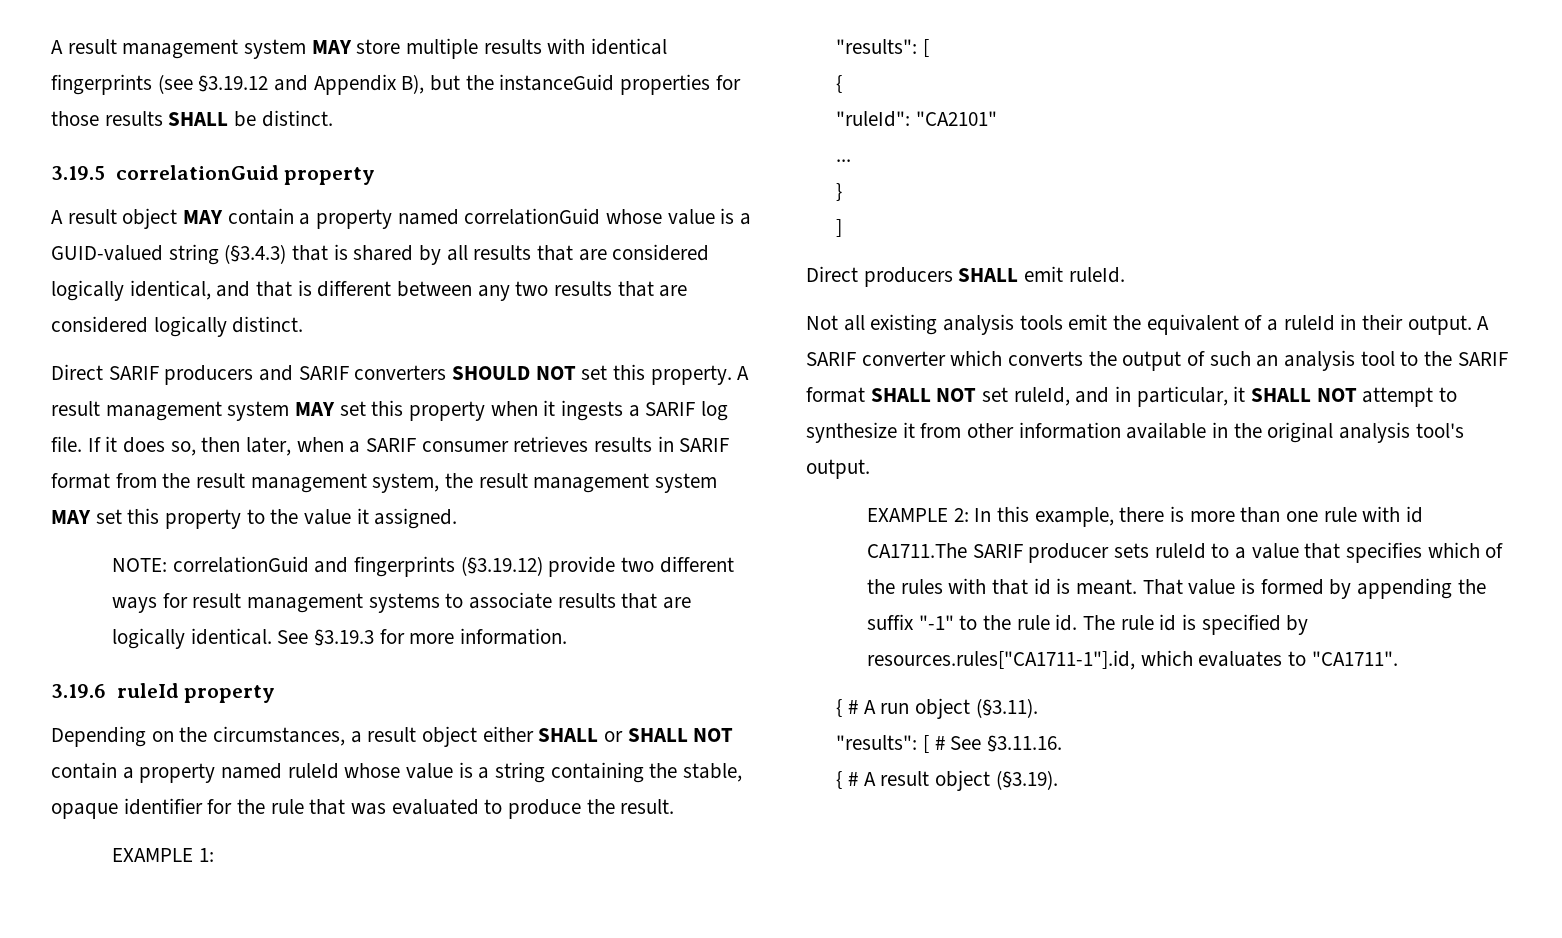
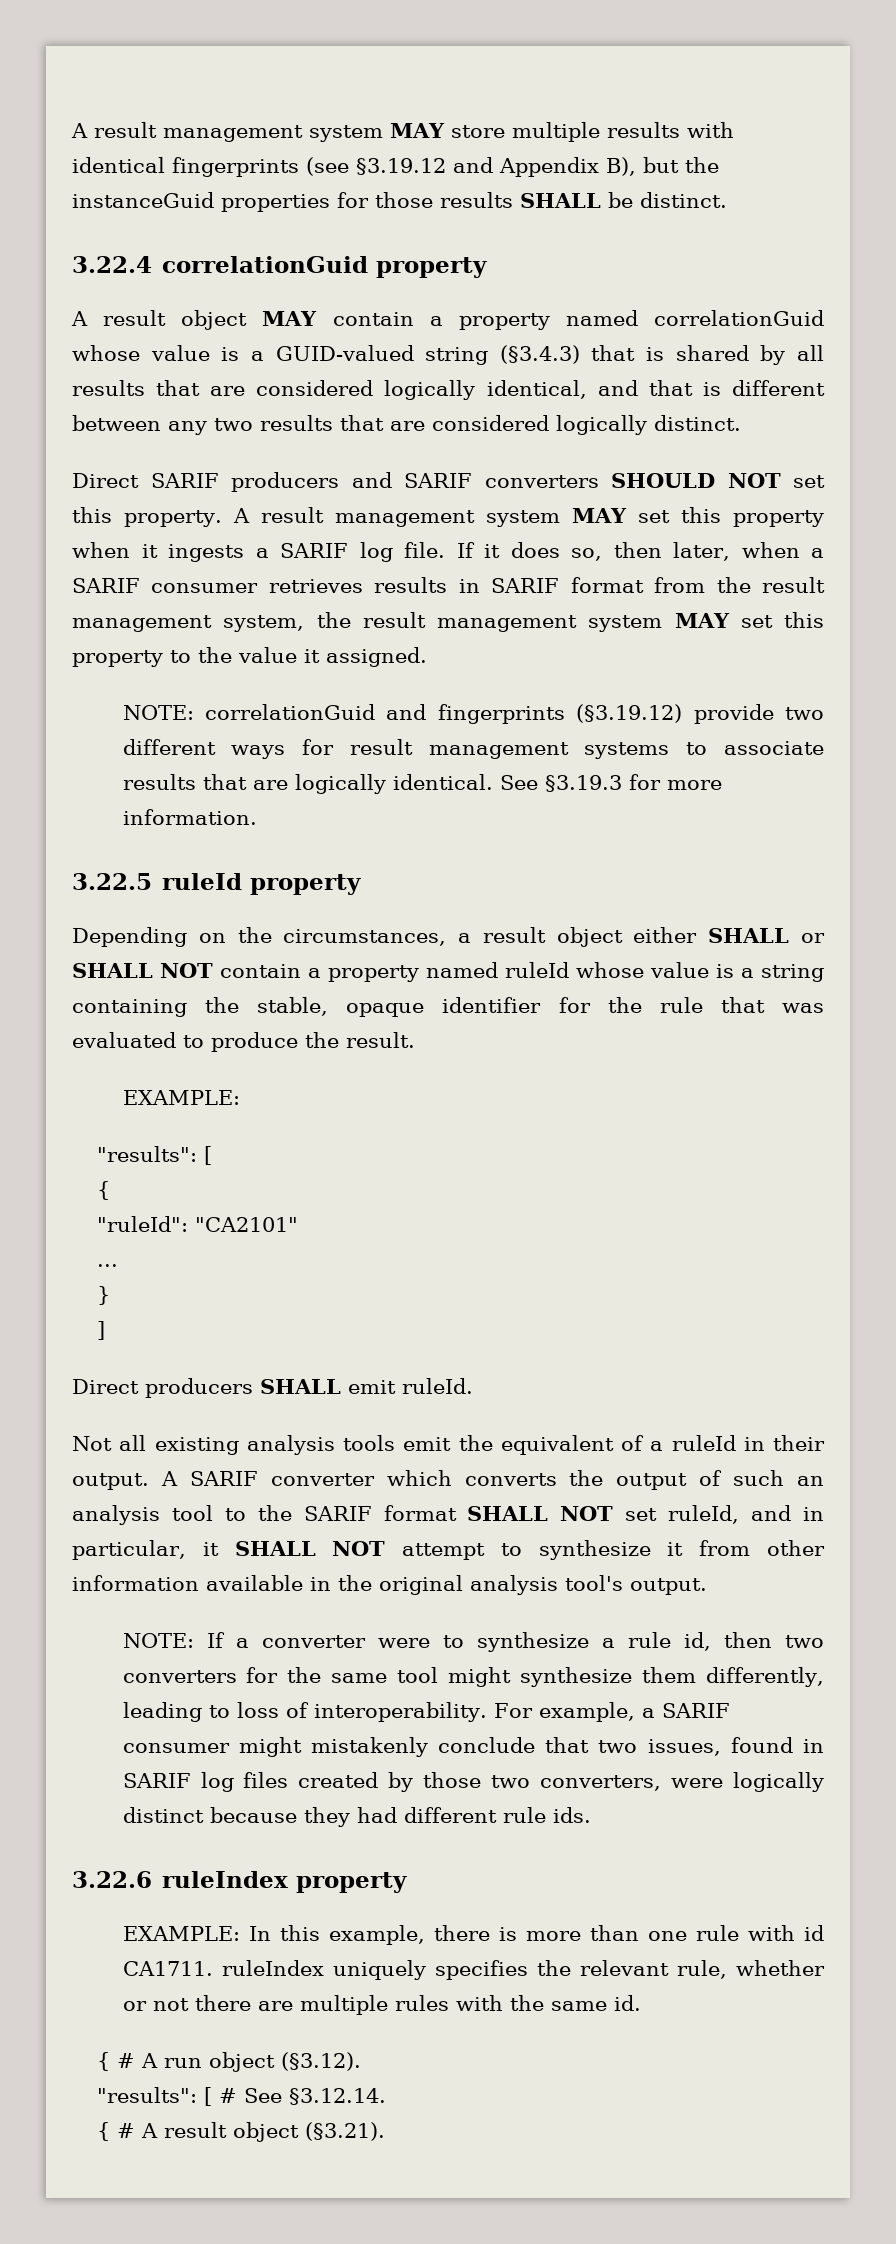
- 3.19.5 correlationGuid property
+ 3.22.4 correlationGuid property
- 3.19.6 ruleId property
+ 3.22.5 ruleId property
  Depending on the circumstances, a result object either SHALL or SHALL NOT contain a property named ruleId whose value is a string containing the stable, opaque identifier for the rule that was evaluated to produce the result.
- EXAMPLE 1:
+ EXAMPLE:
- EXAMPLE 2: In this example, there is more than one rule with id CA1711.The SARIF producer sets ruleId to a value that specifies which of the rules with that id is meant. That value is formed by appending the suffix "-1" to the rule id. The rule id is specified by resources.rules["CA1711-1"].id, which evaluates to "CA1711".
+ NOTE: If a converter were to synthesize a rule id, then two converters for the same tool might synthesize them differently, leading to loss of interoperability. For example, a SARIF consumer might mistakenly conclude that two issues, found in SARIF log files created by those two converters, were logically distinct because they had different rule ids.
+ 3.22.6 ruleIndex property
+ EXAMPLE: In this example, there is more than one rule with id CA1711. ruleIndex uniquely specifies the relevant rule, whether or not there are multiple rules with the same id.
- { # A run object (§3.11).
+ { # A run object (§3.12).
- "results": [ # See §3.11.16.
+ "results": [ # See §3.12.14.
- { # A result object (§3.19).
+ { # A result object (§3.21).

